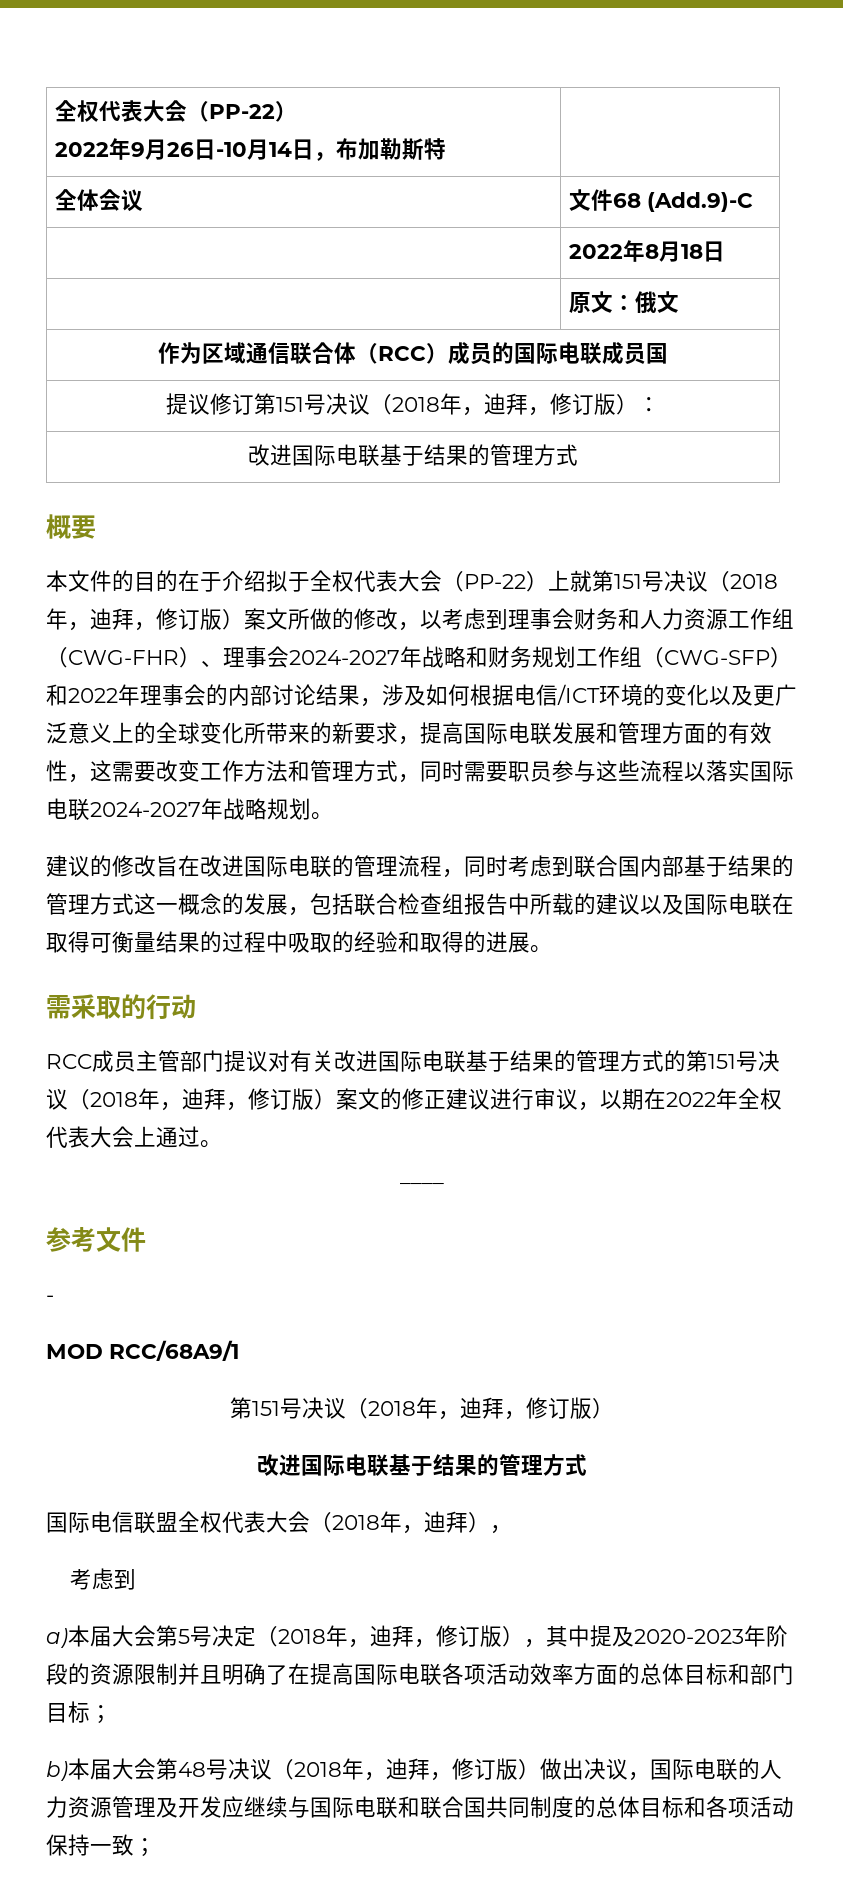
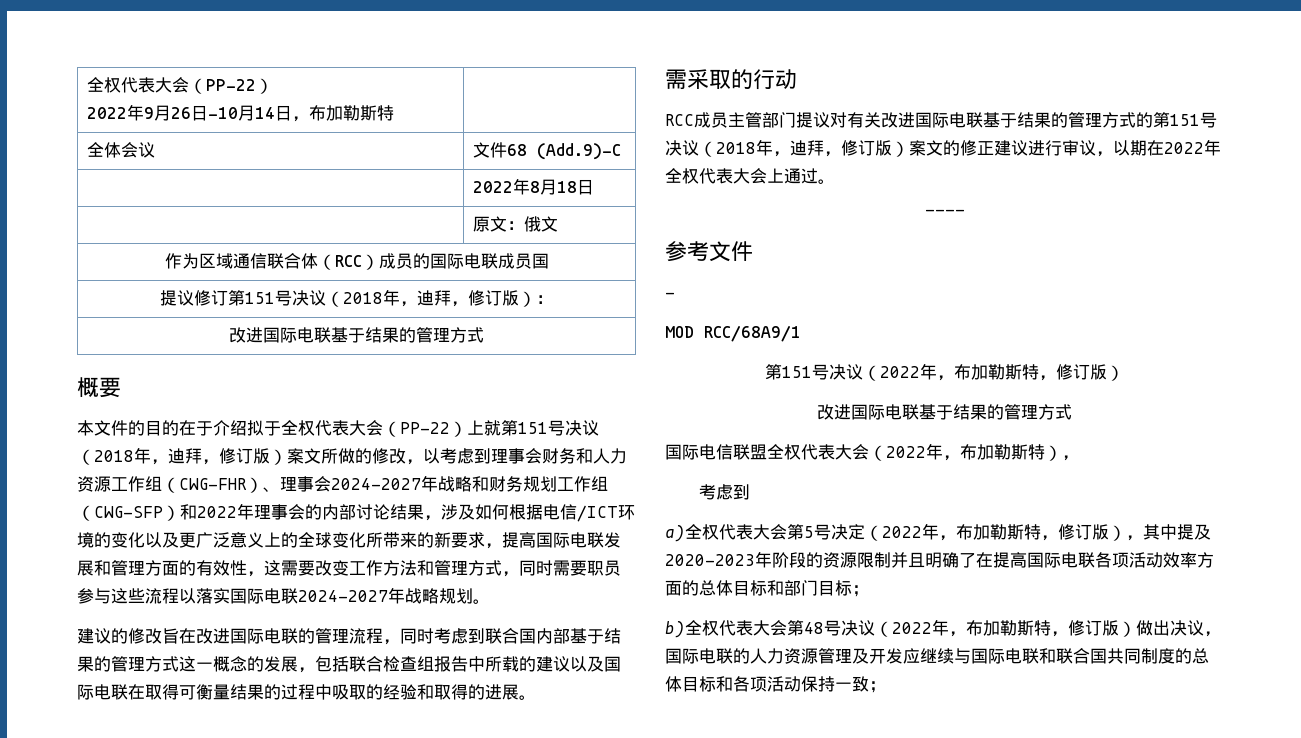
  MOD RCC/68A9/1
- 第151号决议（2018年，迪拜，修订版）
+ 第151号决议（2022年，布加勒斯特，修订版）
- 国际电信联盟全权代表大会（2018年，迪拜），
+ 国际电信联盟全权代表大会（2022年，布加勒斯特），
- a)本届大会第5号决定（2018年，迪拜，修订版），其中提及2020-2023年阶段的资源限制并且明确了在提高国际电联各项活动效率方面的总体目标和部门目标；
+ a)全权代表大会第5号决定（2022年，布加勒斯特，修订版），其中提及2020-2023年阶段的资源限制并且明确了在提高国际电联各项活动效率方面的总体目标和部门目标；
- b)本届大会第48号决议（2018年，迪拜，修订版）做出决议，国际电联的人力资源管理及开发应继续与国际电联和联合国共同制度的总体目标和各项活动保持一致；
+ b)全权代表大会第48号决议（2022年，布加勒斯特，修订版）做出决议，国际电联的人力资源管理及开发应继续与国际电联和联合国共同制度的总体目标和各项活动保持一致；

